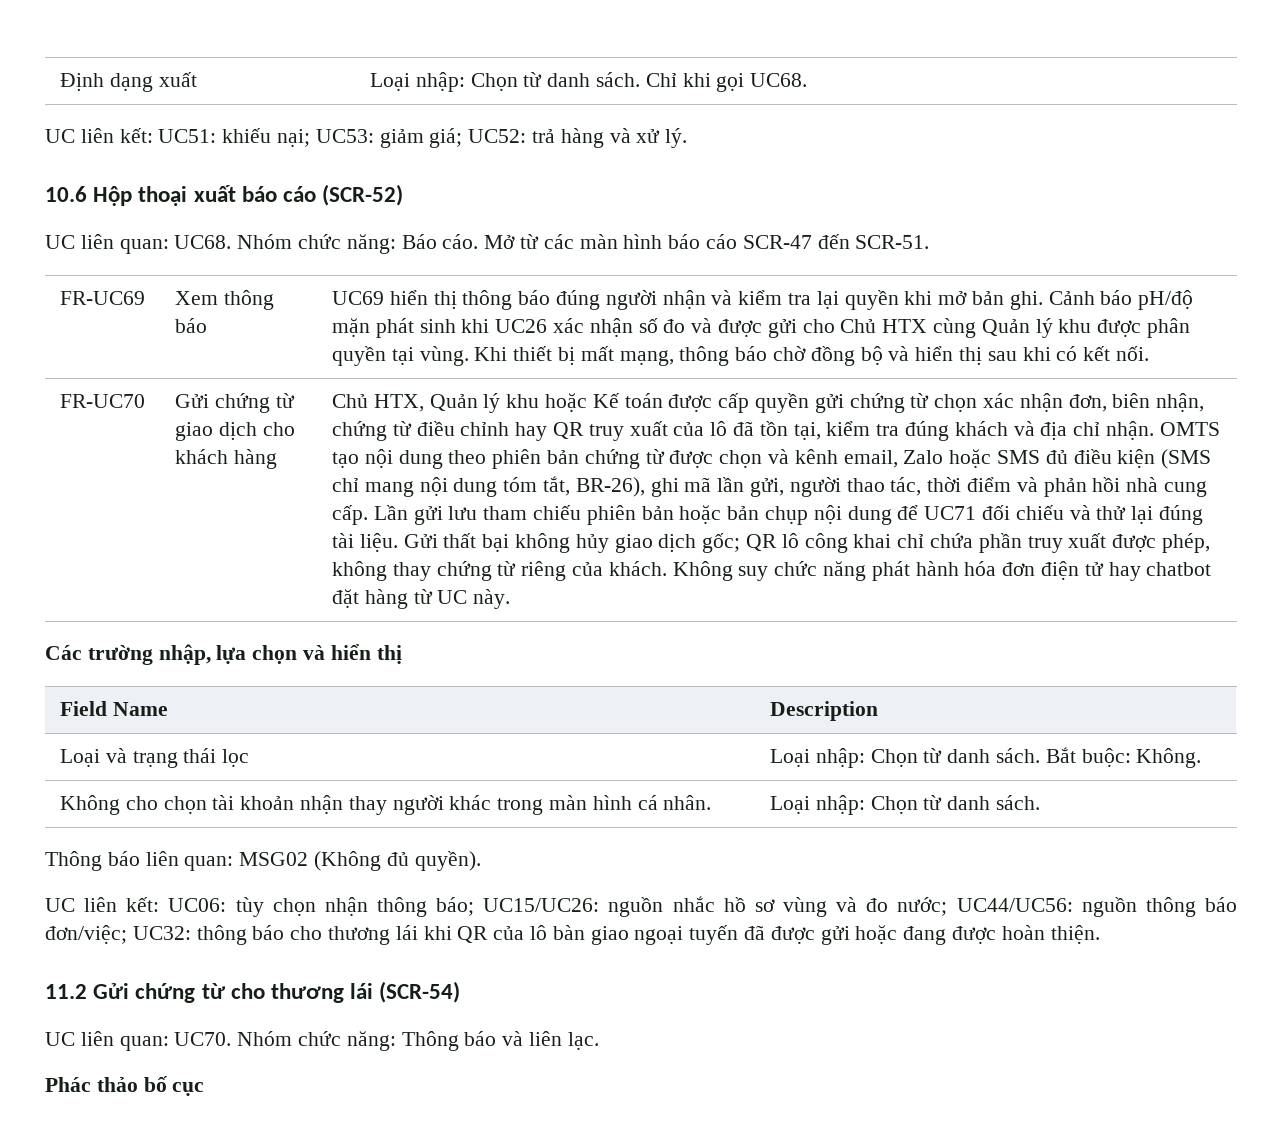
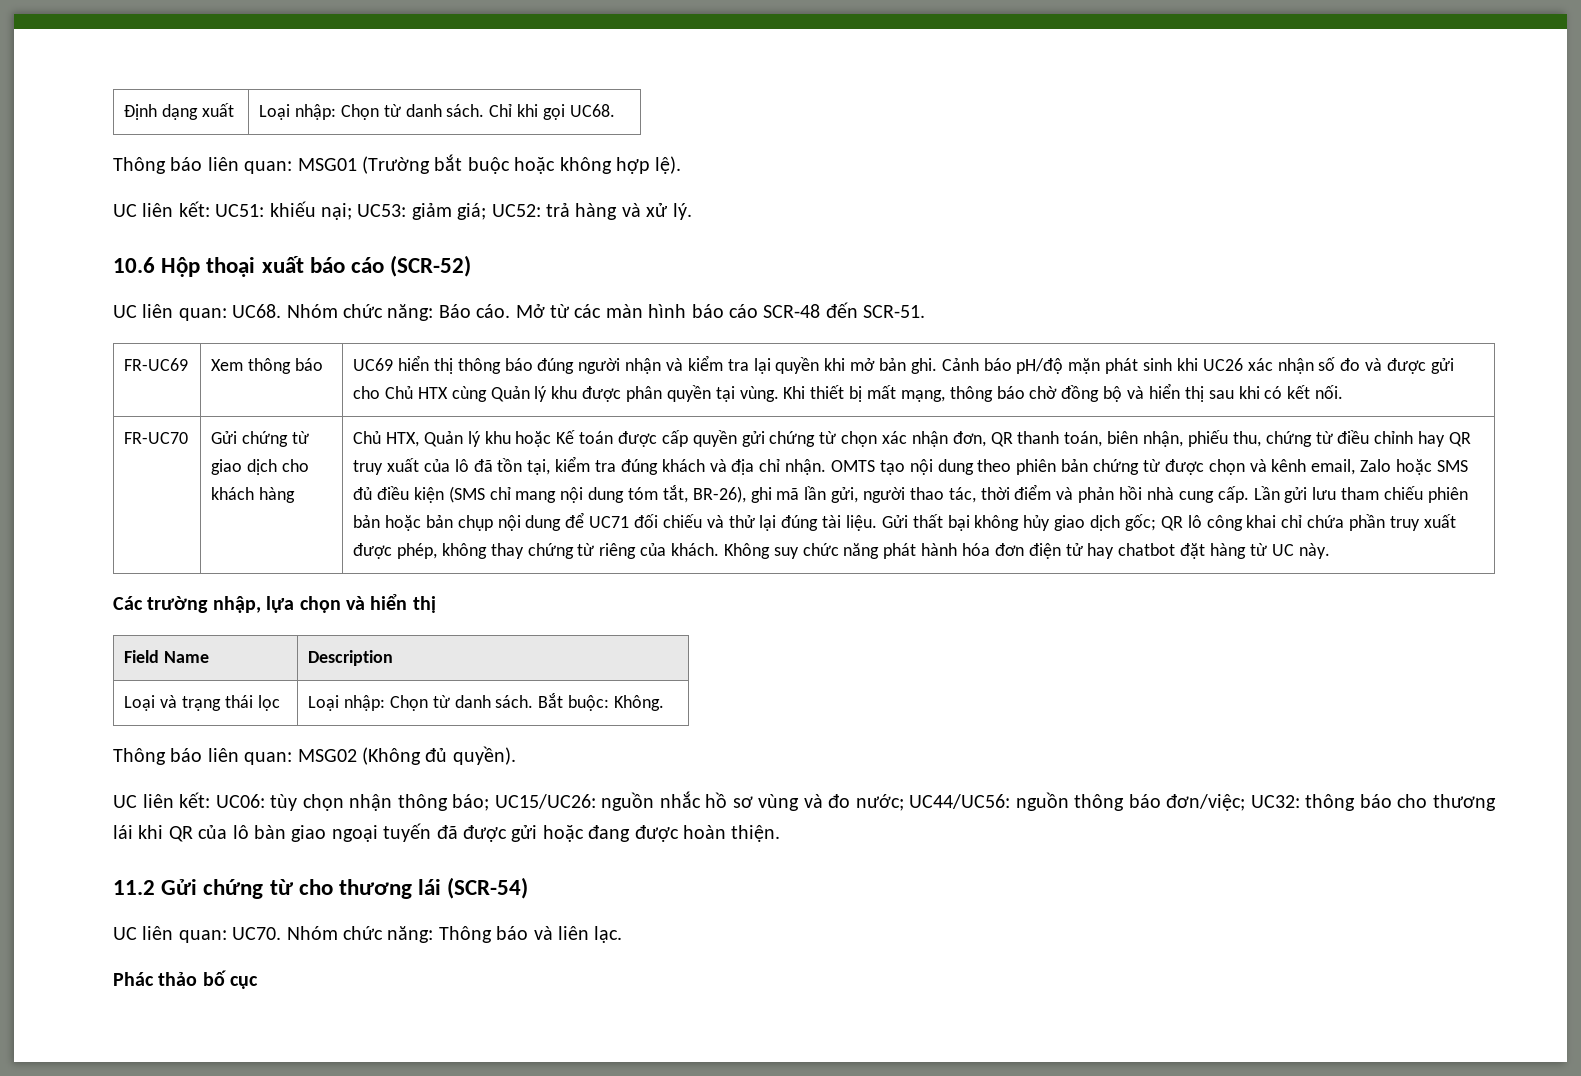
+ Thông báo liên quan: MSG01 (Trường bắt buộc hoặc không hợp lệ).
- Mở từ các màn hình báo cáo SCR-47 đến SCR-51.
+ Mở từ các màn hình báo cáo SCR-48 đến SCR-51.
- Chủ HTX, Quản lý khu hoặc Kế toán được cấp quyền gửi chứng từ chọn xác nhận đơn, biên nhận, chứng từ điều chỉnh hay QR truy xuất của lô đã tồn tại, kiểm tra đúng khách và địa chỉ nhận.
+ Chủ HTX, Quản lý khu hoặc Kế toán được cấp quyền gửi chứng từ chọn xác nhận đơn, QR thanh toán, biên nhận, phiếu thu, chứng từ điều chỉnh hay QR truy xuất của lô đã tồn tại, kiểm tra đúng khách và địa chỉ nhận.
- Không cho chọn tài khoản nhận thay người khác trong màn hình cá nhân. | Loại nhập: Chọn từ danh sách.

